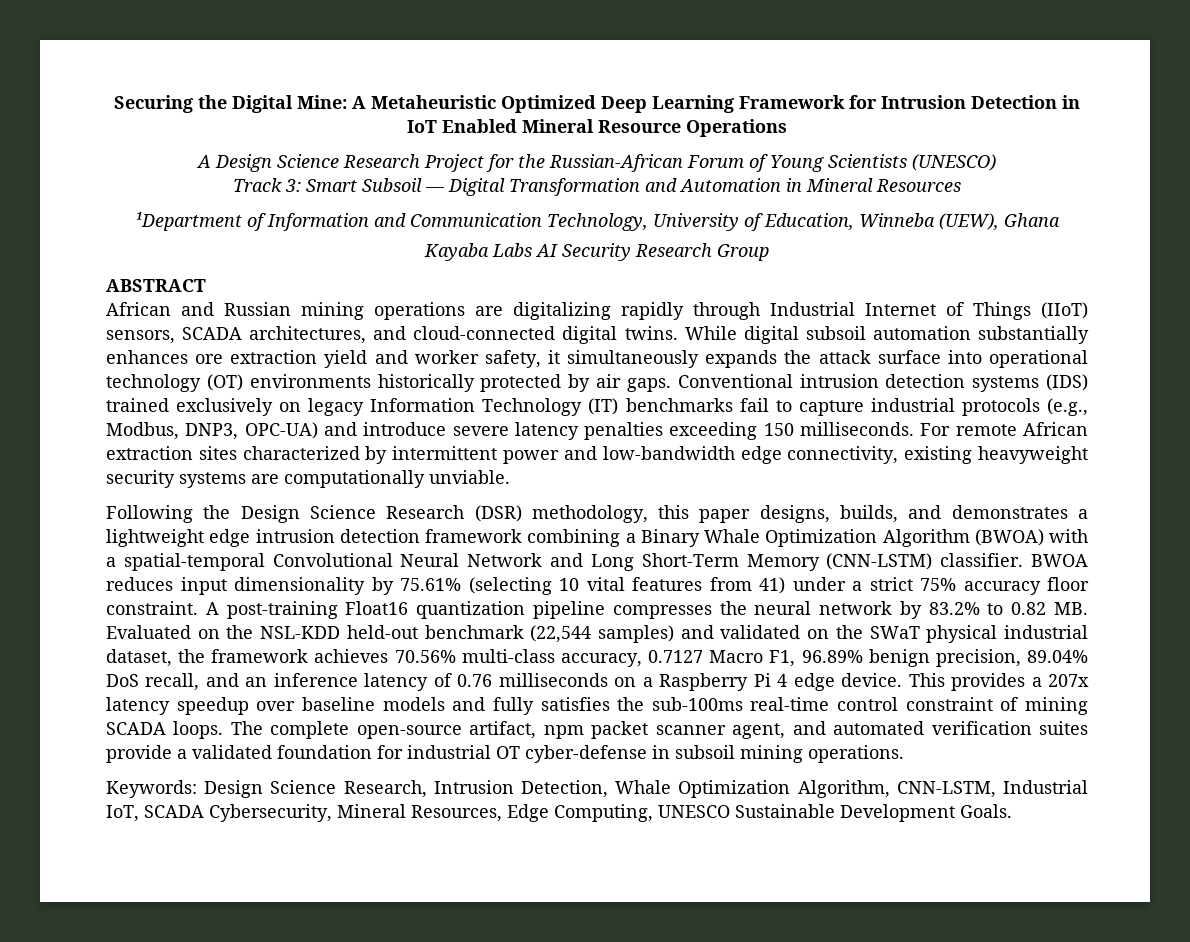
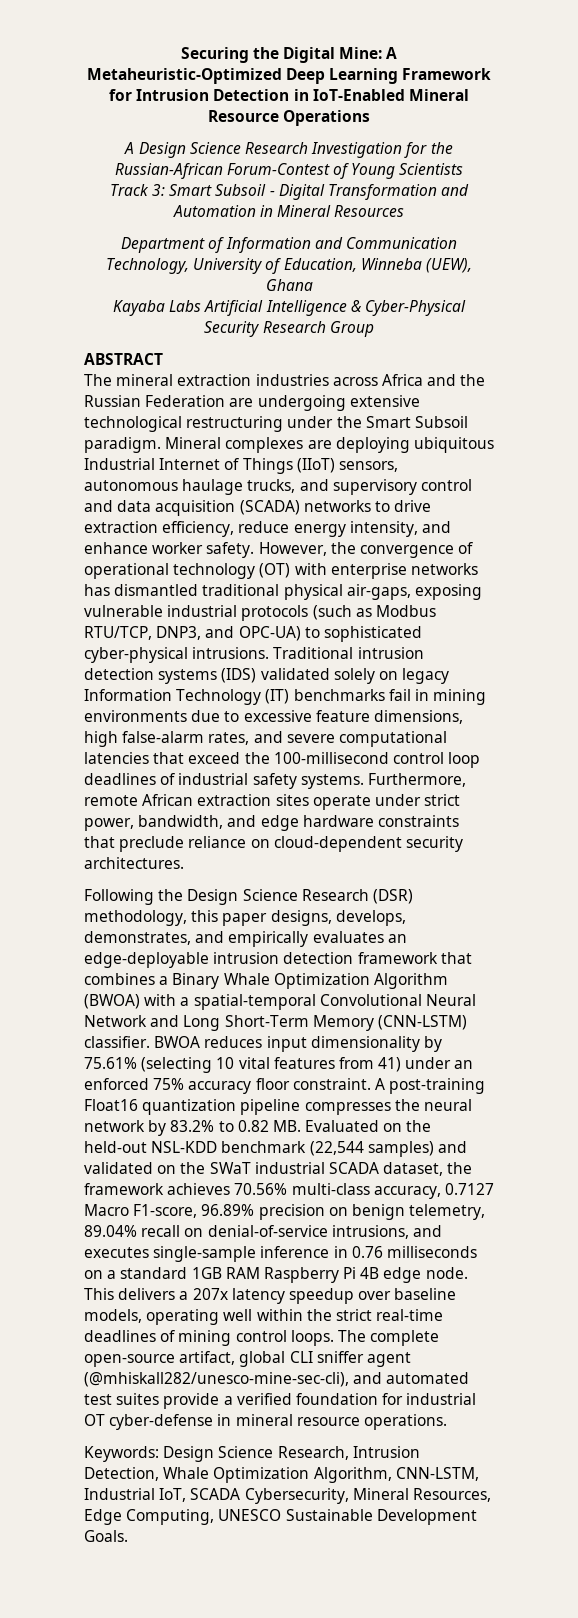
- Securing the Digital Mine: A Metaheuristic Optimized Deep Learning Framework for Intrusion Detection in IoT Enabled Mineral Resource Operations
+ Securing the Digital Mine: A Metaheuristic-Optimized Deep Learning Framework for Intrusion Detection in IoT-Enabled Mineral Resource Operations
- A Design Science Research Project for the Russian-African Forum of Young Scientists (UNESCO)
+ A Design Science Research Investigation for the Russian-African Forum-Contest of Young Scientists
- Track 3: Smart Subsoil — Digital Transformation and Automation in Mineral Resources
+ Track 3: Smart Subsoil - Digital Transformation and Automation in Mineral Resources
- ¹Department of Information and Communication Technology, University of Education, Winneba (UEW), Ghana
+ Department of Information and Communication Technology, University of Education, Winneba (UEW), Ghana
- Kayaba Labs AI Security Research Group
+ Kayaba Labs Artificial Intelligence & Cyber-Physical Security Research Group
- African and Russian mining operations are digitalizing rapidly through Industrial Internet of Things (IIoT) sensors, SCADA architectures, and cloud-connected digital twins. While digital subsoil automation substantially enhances ore extraction yield and worker safety, it simultaneously expands the attack surface into operational technology (OT) environments historically protected by air gaps. Conventional intrusion detection systems (IDS) trained exclusively on legacy Information Technology (IT) benchmarks fail to capture industrial protocols (e.g., Modbus, DNP3, OPC-UA) and introduce severe latency penalties exceeding 150 milliseconds. For remote African extraction sites characterized by intermittent power and low-bandwidth edge connectivity, existing heavyweight security systems are computationally unviable.
+ The mineral extraction industries across Africa and the Russian Federation are undergoing extensive technological restructuring under the Smart Subsoil paradigm. Mineral complexes are deploying ubiquitous Industrial Internet of Things (IIoT) sensors, autonomous haulage trucks, and supervisory control and data acquisition (SCADA) networks to drive extraction efficiency, reduce energy intensity, and enhance worker safety. However, the convergence of operational technology (OT) with enterprise networks has dismantled traditional physical air-gaps, exposing vulnerable industrial protocols (such as Modbus RTU/TCP, DNP3, and OPC-UA) to sophisticated cyber-physical intrusions. Traditional intrusion detection systems (IDS) validated solely on legacy Information Technology (IT) benchmarks fail in mining environments due to excessive feature dimensions, high false-alarm rates, and severe computational latencies that exceed the 100-millisecond control loop deadlines of industrial safety systems. Furthermore, remote African extraction sites operate under strict power, bandwidth, and edge hardware constraints that preclude reliance on cloud-dependent security architectures.
- Following the Design Science Research (DSR) methodology, this paper designs, builds, and demonstrates a lightweight edge intrusion detection framework combining a Binary Whale Optimization Algorithm (BWOA) with a spatial-temporal Convolutional Neural Network and Long Short-Term Memory (CNN-LSTM) classifier.
+ Following the Design Science Research (DSR) methodology, this paper designs, develops, demonstrates, and empirically evaluates an edge-deployable intrusion detection framework that combines a Binary Whale Optimization Algorithm (BWOA) with a spatial-temporal Convolutional Neural Network and Long Short-Term Memory (CNN-LSTM) classifier.
- BWOA reduces input dimensionality by 75.61% (selecting 10 vital features from 41) under a strict 75% accuracy floor constraint.
+ BWOA reduces input dimensionality by 75.61% (selecting 10 vital features from 41) under an enforced 75% accuracy floor constraint.
- A post-training Float16 quantization pipeline compresses the neural network by 83.2% to 0.82 MB. Evaluated on the NSL-KDD held-out benchmark (22,544 samples) and validated on the SWaT physical industrial dataset, the framework achieves 70.56% multi-class accuracy, 0.7127 Macro F1, 96.89% benign precision, 89.04% DoS recall, and an inference latency of 0.76 milliseconds on a Raspberry Pi 4 edge device. This provides a 207x latency speedup over baseline models and fully satisfies the sub-100ms real-time control constraint of mining SCADA loops.
+ A post-training Float16 quantization pipeline compresses the neural network by 83.2% to 0.82 MB. Evaluated on the held-out NSL-KDD benchmark (22,544 samples) and validated on the SWaT industrial SCADA dataset, the framework achieves 70.56% multi-class accuracy, 0.7127 Macro F1-score, 96.89% precision on benign telemetry, 89.04% recall on denial-of-service intrusions, and executes single-sample inference in 0.76 milliseconds on a standard 1GB RAM Raspberry Pi 4B edge node. This delivers a 207x latency speedup over baseline models, operating well within the strict real-time deadlines of mining control loops.
- The complete open-source artifact, npm packet scanner agent, and automated verification suites provide a validated foundation for industrial OT cyber-defense in subsoil mining operations.
+ The complete open-source artifact, global CLI sniffer agent (@mhiskall282/unesco-mine-sec-cli), and automated test suites provide a verified foundation for industrial OT cyber-defense in mineral resource operations.

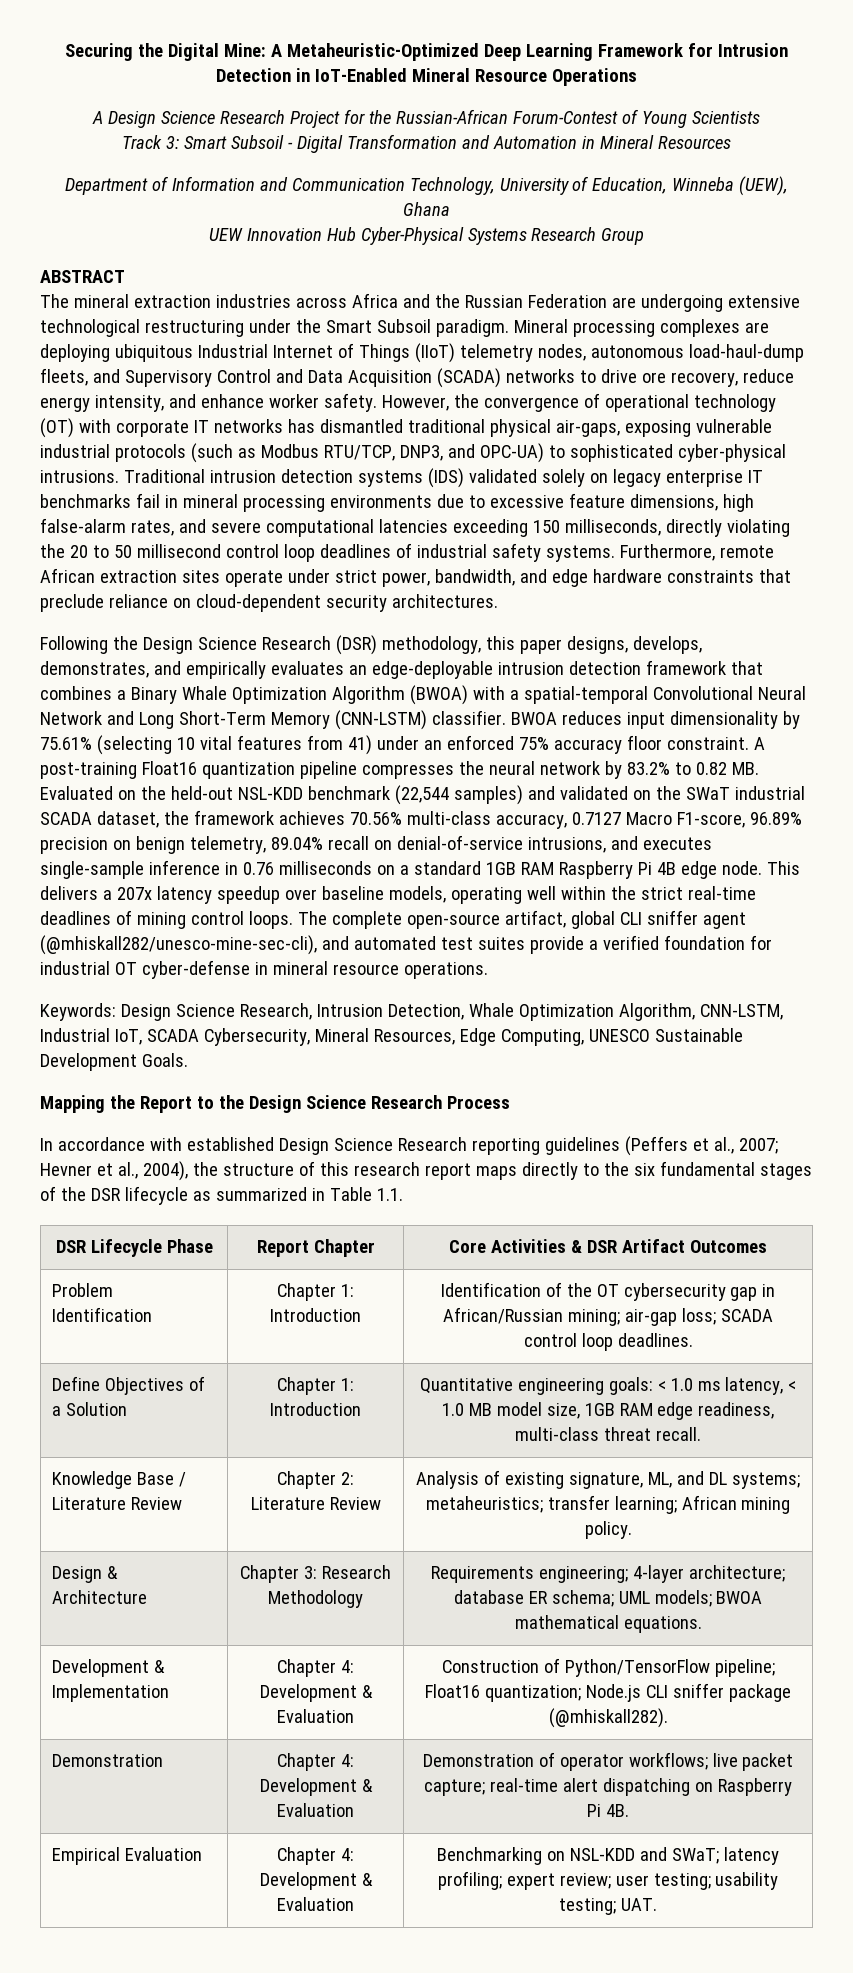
- A Design Science Research Investigation for the Russian-African Forum-Contest of Young Scientists
+ A Design Science Research Project for the Russian-African Forum-Contest of Young Scientists
- Kayaba Labs Artificial Intelligence & Cyber-Physical Security Research Group
+ UEW Innovation Hub Cyber-Physical Systems Research Group
- Mineral complexes are deploying ubiquitous Industrial Internet of Things (IIoT) sensors, autonomous haulage trucks, and supervisory control and data acquisition (SCADA) networks to drive extraction efficiency, reduce energy intensity, and enhance worker safety.
+ Mineral processing complexes are deploying ubiquitous Industrial Internet of Things (IIoT) telemetry nodes, autonomous load-haul-dump fleets, and Supervisory Control and Data Acquisition (SCADA) networks to drive ore recovery, reduce energy intensity, and enhance worker safety.
- However, the convergence of operational technology (OT) with enterprise networks has dismantled traditional physical air-gaps, exposing vulnerable industrial protocols (such as Modbus RTU/TCP, DNP3, and OPC-UA) to sophisticated cyber-physical intrusions.
+ However, the convergence of operational technology (OT) with corporate IT networks has dismantled traditional physical air-gaps, exposing vulnerable industrial protocols (such as Modbus RTU/TCP, DNP3, and OPC-UA) to sophisticated cyber-physical intrusions.
- Traditional intrusion detection systems (IDS) validated solely on legacy Information Technology (IT) benchmarks fail in mining environments due to excessive feature dimensions, high false-alarm rates, and severe computational latencies that exceed the 100-millisecond control loop deadlines of industrial safety systems.
+ Traditional intrusion detection systems (IDS) validated solely on legacy enterprise IT benchmarks fail in mineral processing environments due to excessive feature dimensions, high false-alarm rates, and severe computational latencies exceeding 150 milliseconds, directly violating the 20 to 50 millisecond control loop deadlines of industrial safety systems.
+ Mapping the Report to the Design Science Research Process
+ In accordance with established Design Science Research reporting guidelines (Peffers et al., 2007; Hevner et al., 2004), the structure of this research report maps directly to the six fundamental stages of the DSR lifecycle as summarized in Table 1.1.
+ DSR Lifecycle Phase | Report Chapter | Core Activities & DSR Artifact Outcomes
+ Problem Identification | Chapter 1: Introduction | Identification of the OT cybersecurity gap in African/Russian mining; air-gap loss; SCADA control loop deadlines.
+ Define Objectives of a Solution | Chapter 1: Introduction | Quantitative engineering goals: < 1.0 ms latency, < 1.0 MB model size, 1GB RAM edge readiness, multi-class threat recall.
+ Knowledge Base / Literature Review | Chapter 2: Literature Review | Analysis of existing signature, ML, and DL systems; metaheuristics; transfer learning; African mining policy.
+ Design & Architecture | Chapter 3: Research Methodology | Requirements engineering; 4-layer architecture; database ER schema; UML models; BWOA mathematical equations.
+ Development & Implementation | Chapter 4: Development & Evaluation | Construction of Python/TensorFlow pipeline; Float16 quantization; Node.js CLI sniffer package (@mhiskall282).
+ Demonstration | Chapter 4: Development & Evaluation | Demonstration of operator workflows; live packet capture; real-time alert dispatching on Raspberry Pi 4B.
+ Empirical Evaluation | Chapter 4: Development & Evaluation | Benchmarking on NSL-KDD and SWaT; latency profiling; expert review; user testing; usability testing; UAT.

